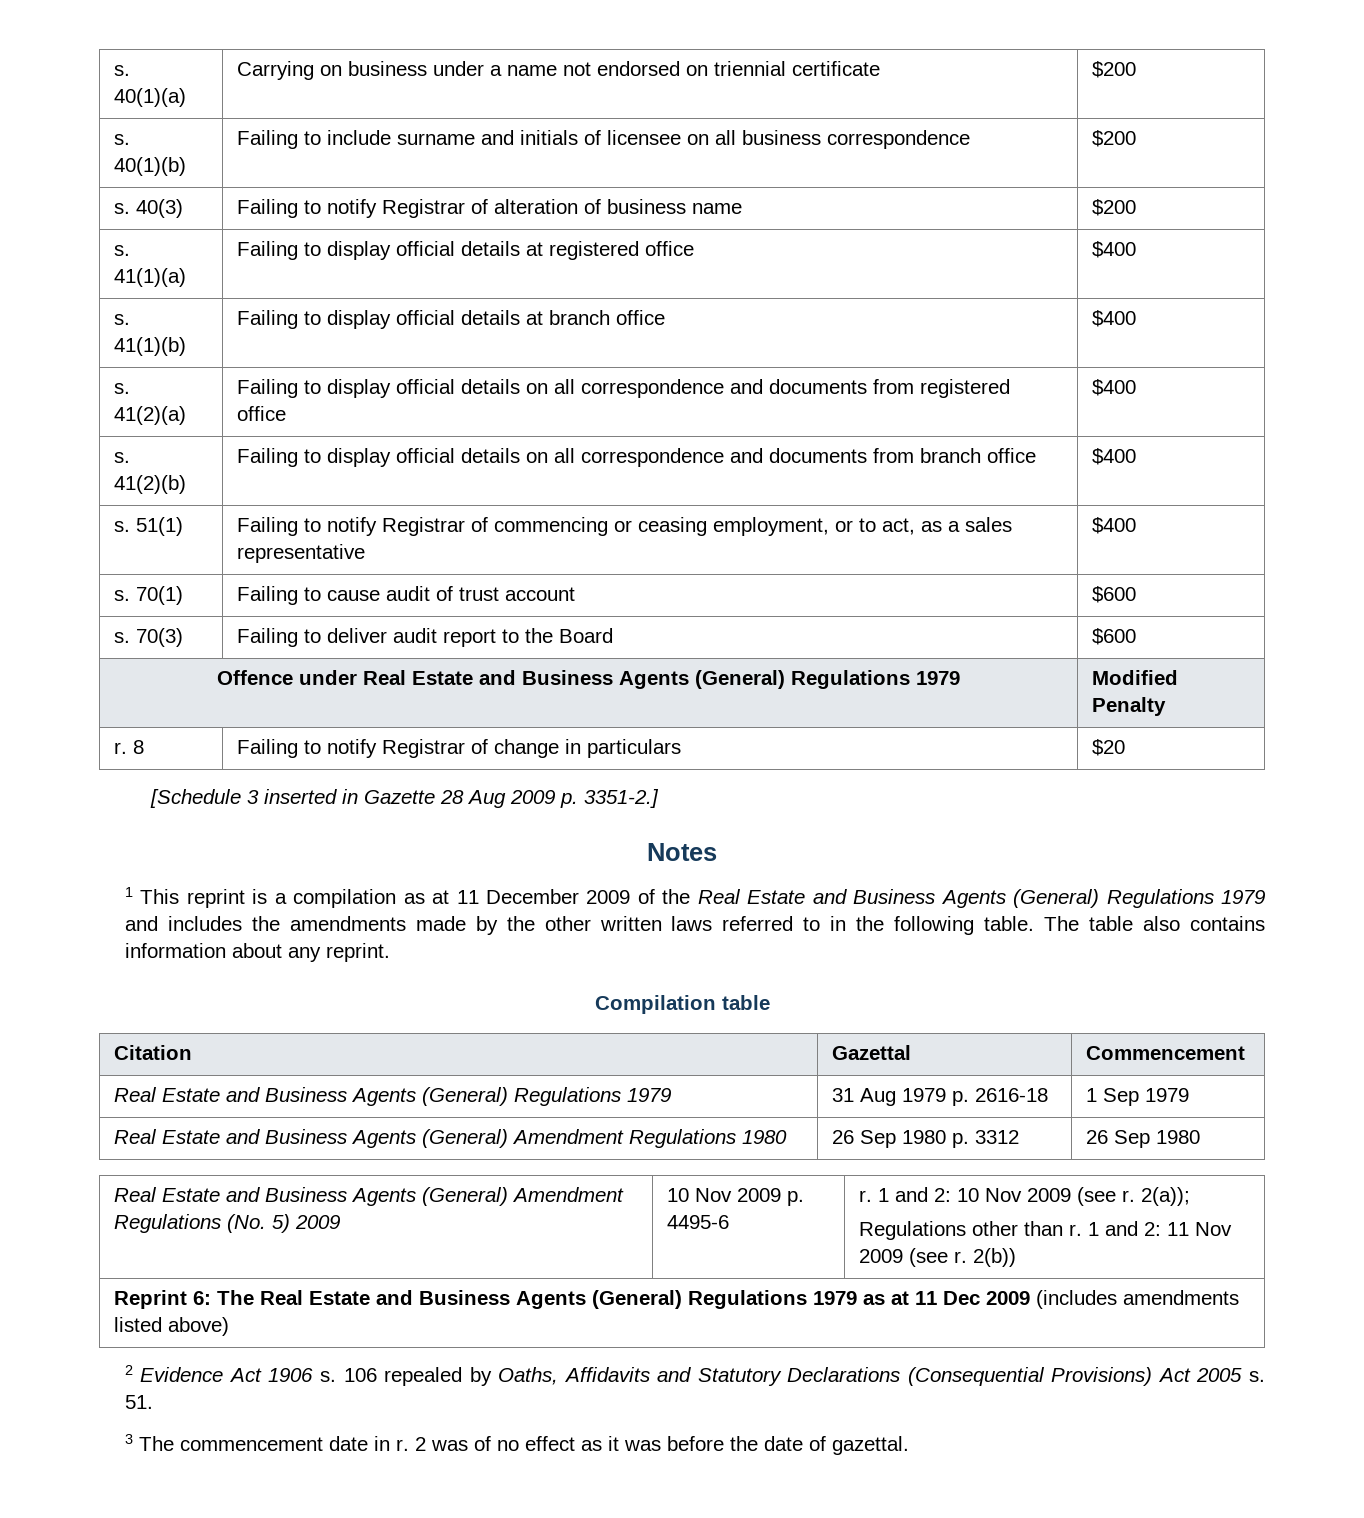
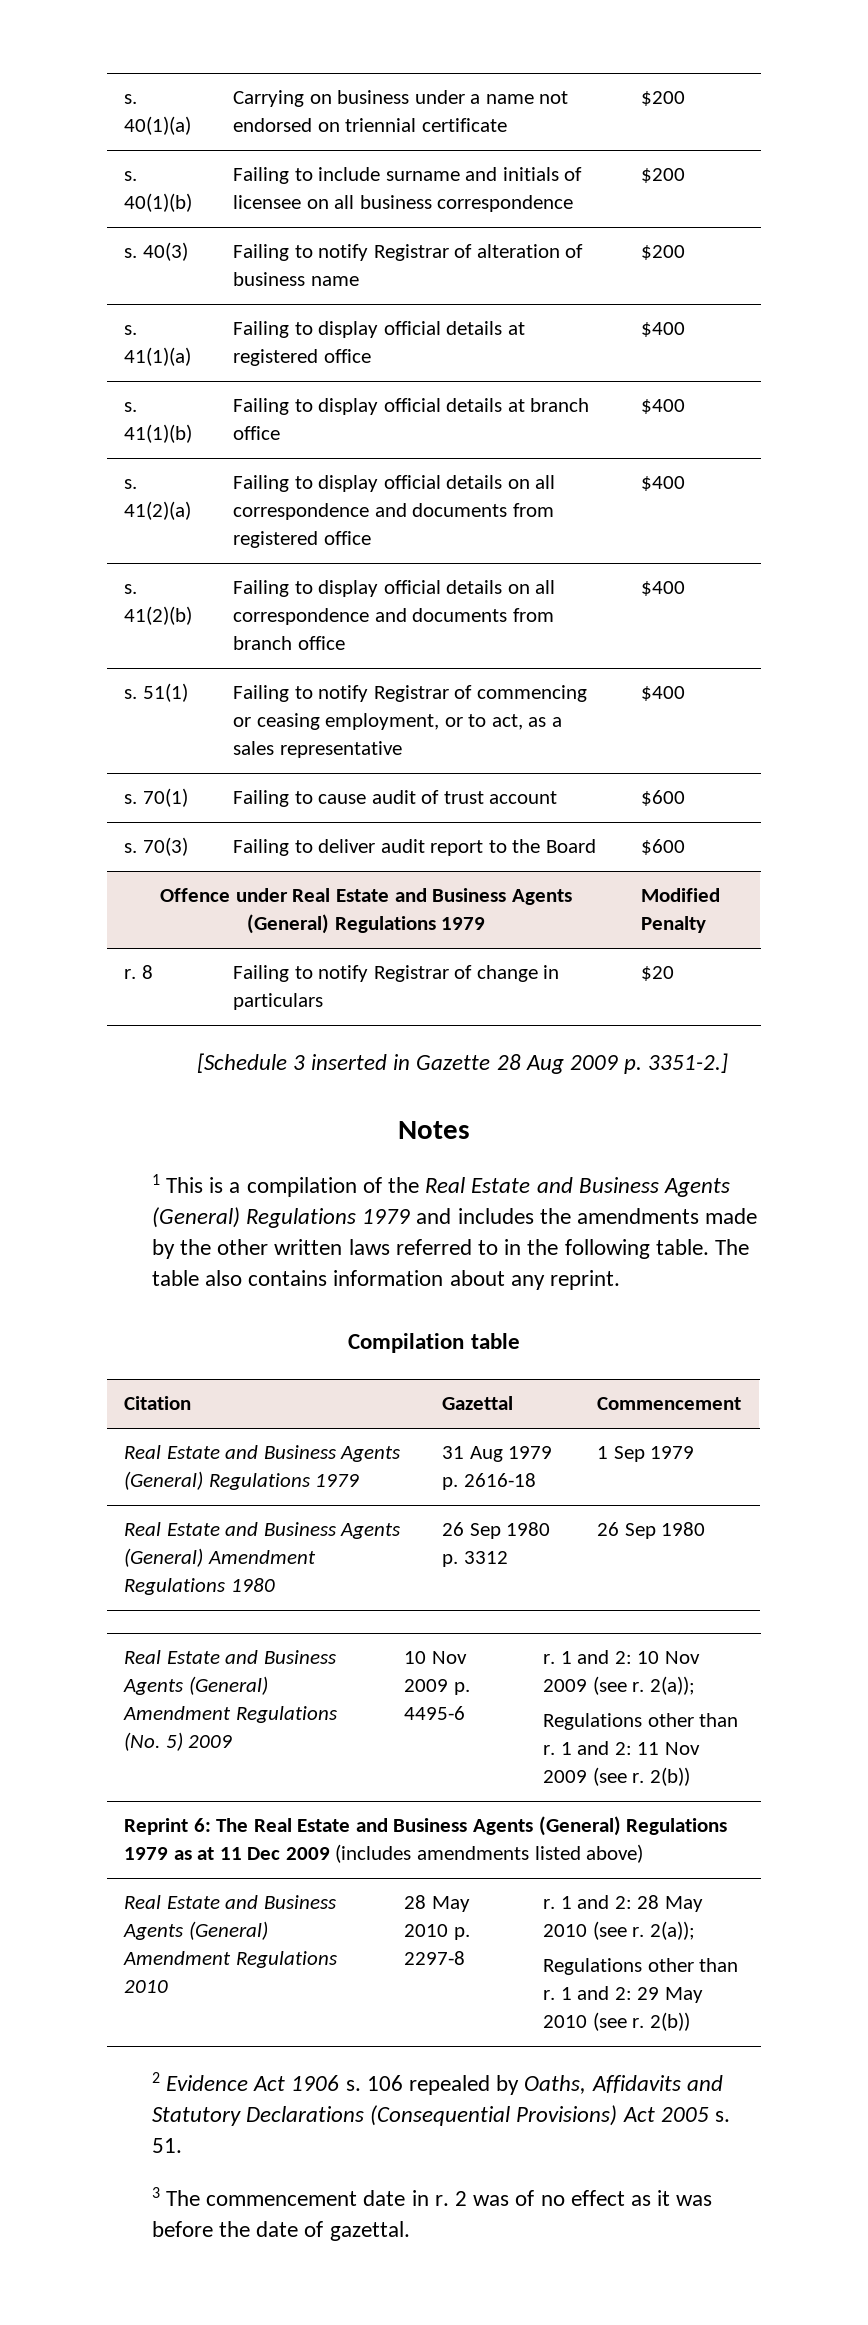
- 1 This reprint is a compilation as at 11 December 2009 of the Real Estate and Business Agents (General) Regulations 1979 and includes the amendments made by the other written laws referred to in the following table.
+ 1 This is a compilation of the Real Estate and Business Agents (General) Regulations 1979 and includes the amendments made by the other written laws referred to in the following table.
+ Real Estate and Business Agents (General) Amendment Regulations 2010 | 28 May 2010 p. 2297-8 | r. 1 and 2: 28 May 2010 (see r. 2(a));
+ Regulations other than r. 1 and 2: 29 May 2010 (see r. 2(b))

